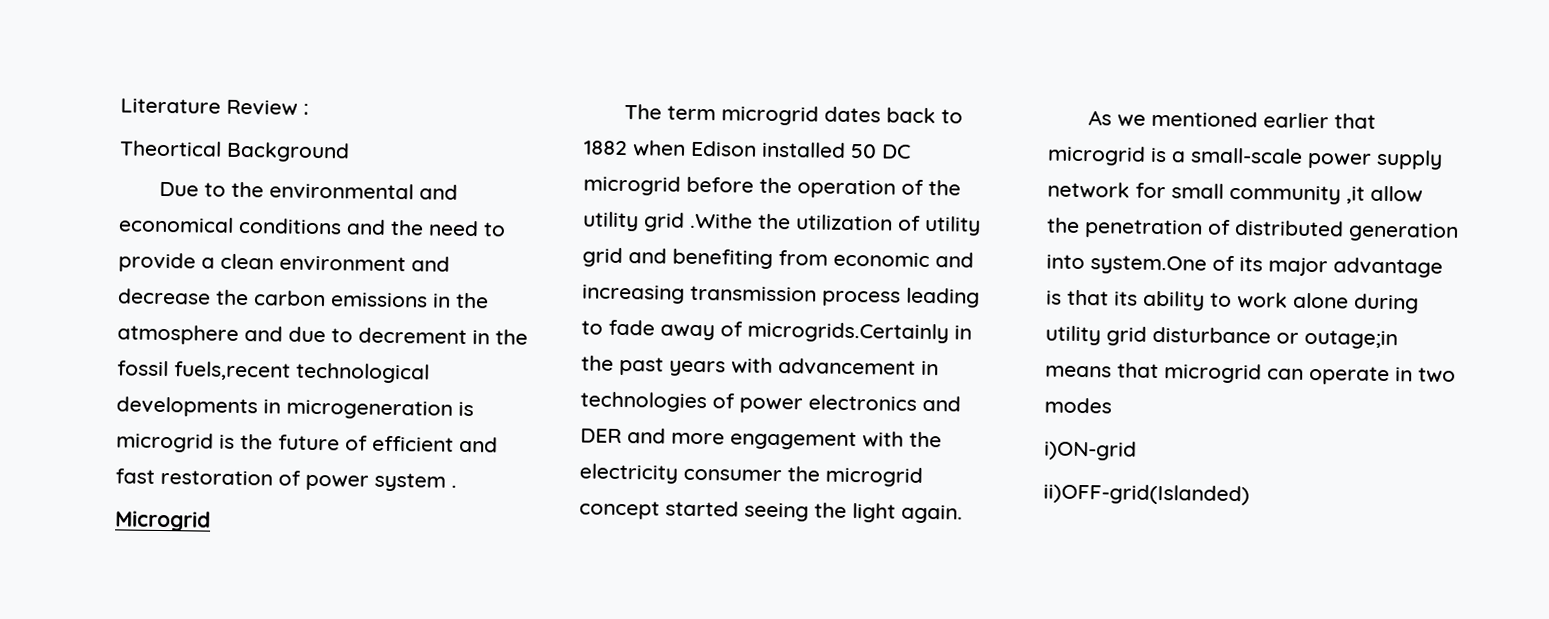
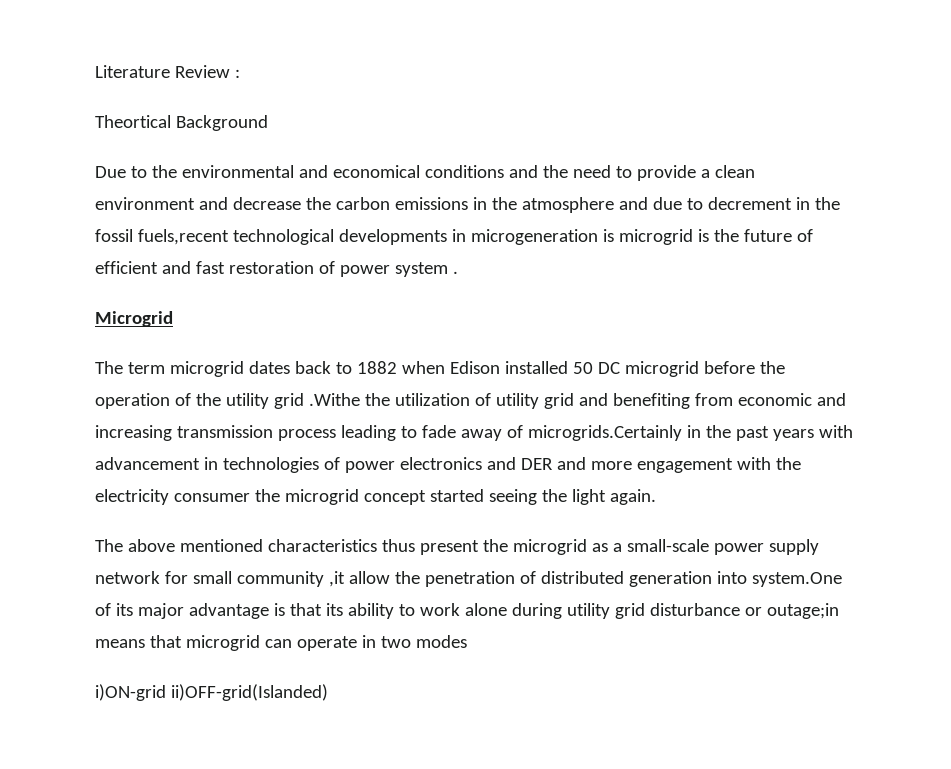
- As we mentioned earlier that microgrid is a small-scale power supply network for small community ,it allow the penetration of distributed generation into system.One of its major advantage is that its ability to work alone during utility grid disturbance or outage;in means that microgrid can operate in two modes
+ The above mentioned characteristics thus present the microgrid as a small-scale power supply network for small community ,it allow the penetration of distributed generation into system.One of its major advantage is that its ability to work alone during utility grid disturbance or outage;in means that microgrid can operate in two modes
- i)ON-grid
- ii)OFF-grid(Islanded)
+ i)ON-grid ii)OFF-grid(Islanded)

